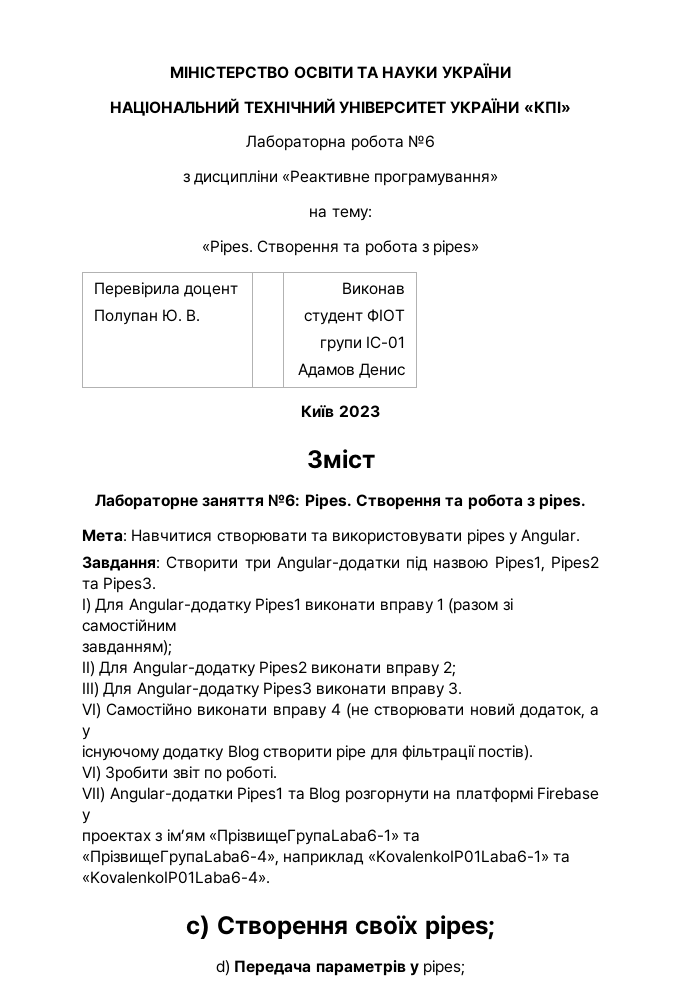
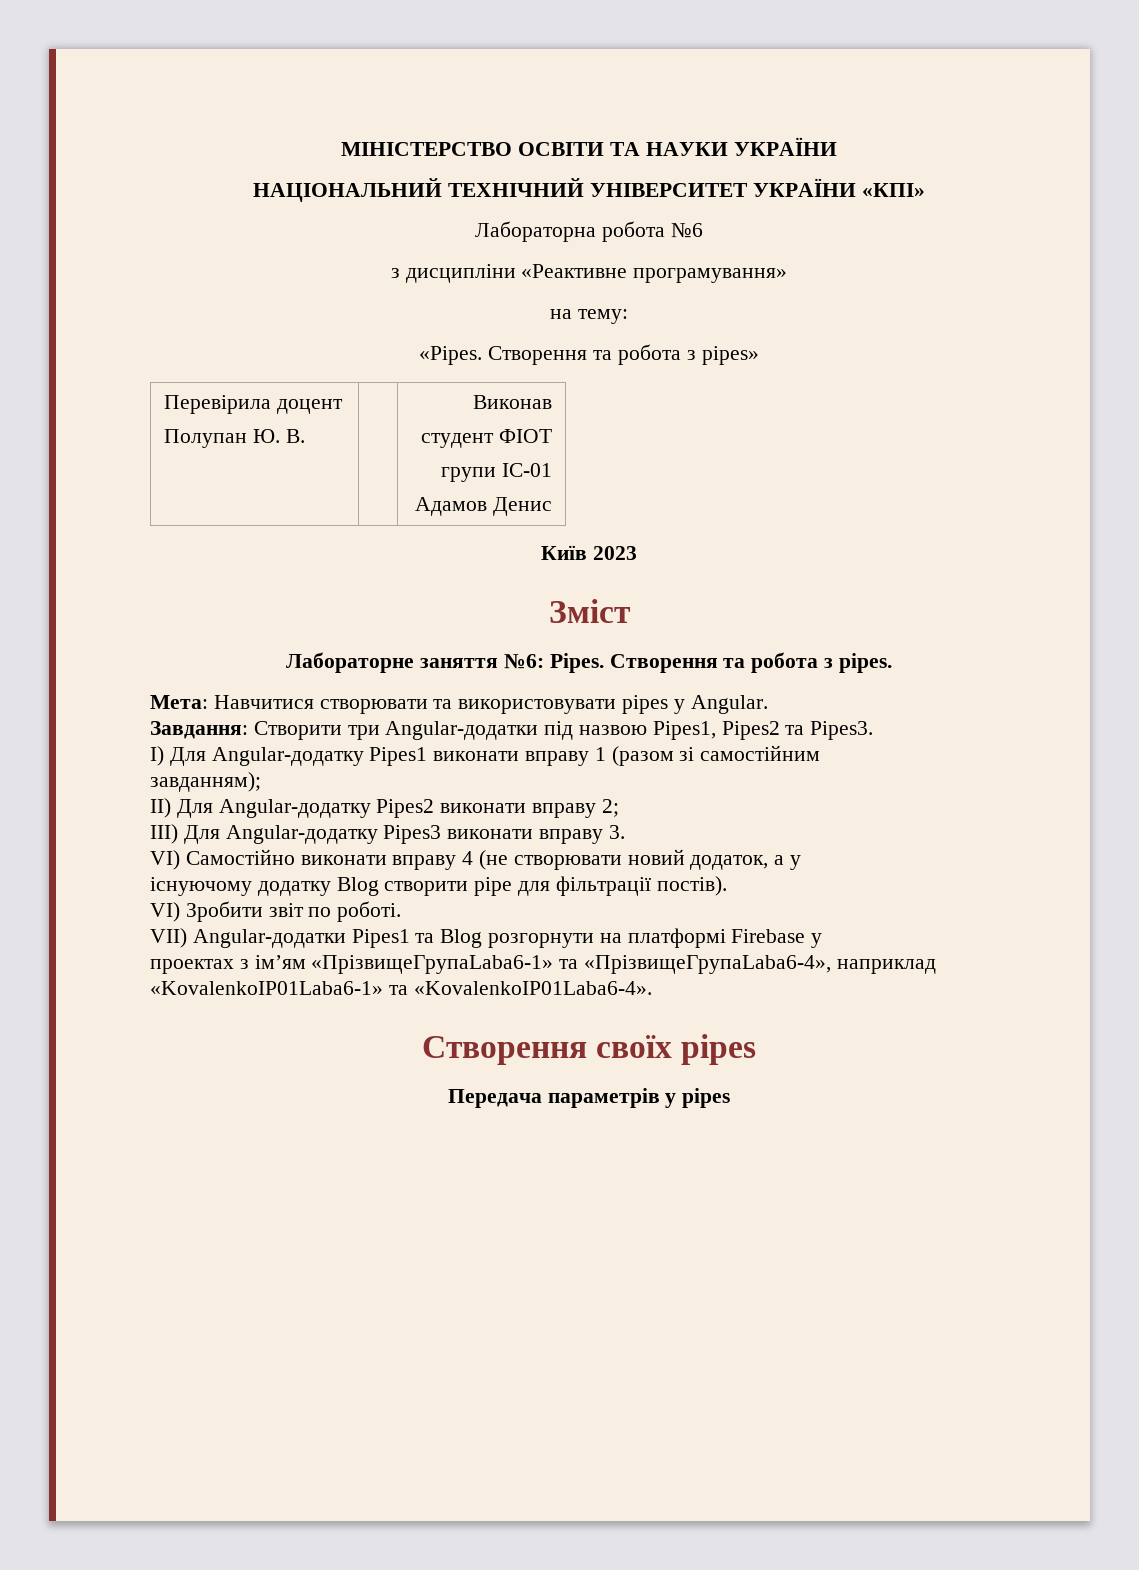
- c) Створення своїх pipes;
- d) Передача параметрів у pipes;
+ Створення своїх pipes
+ Передача параметрів у pipes

